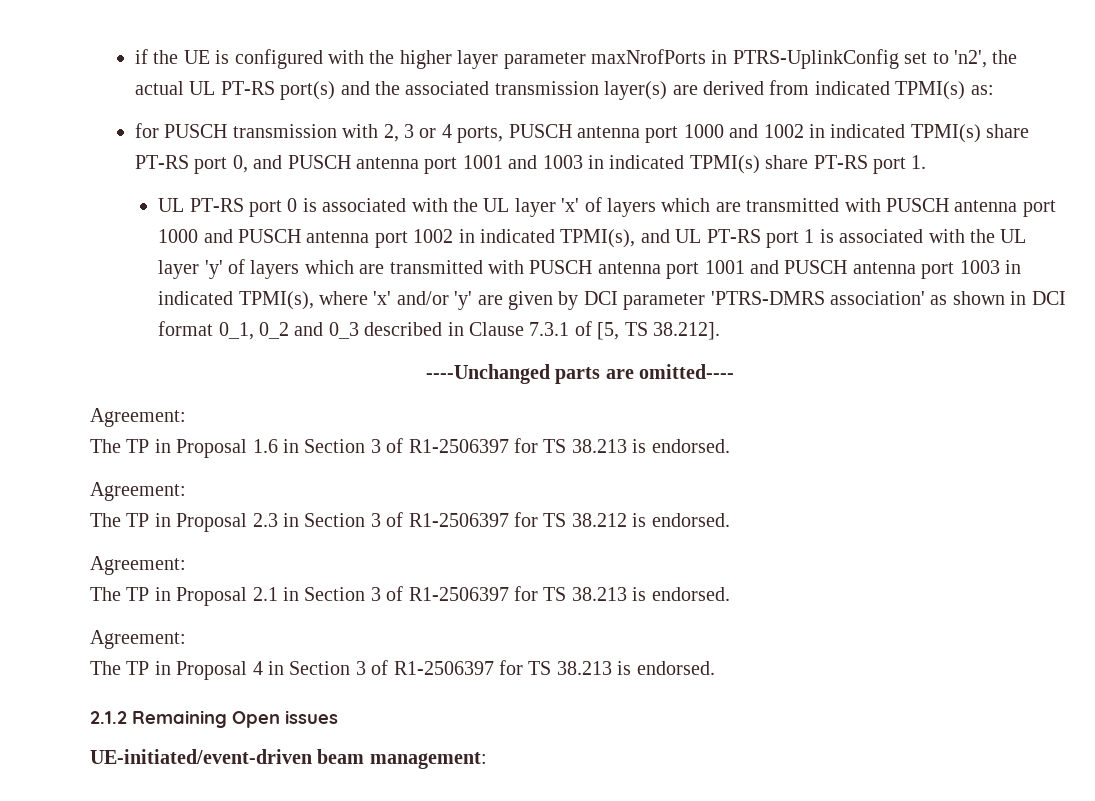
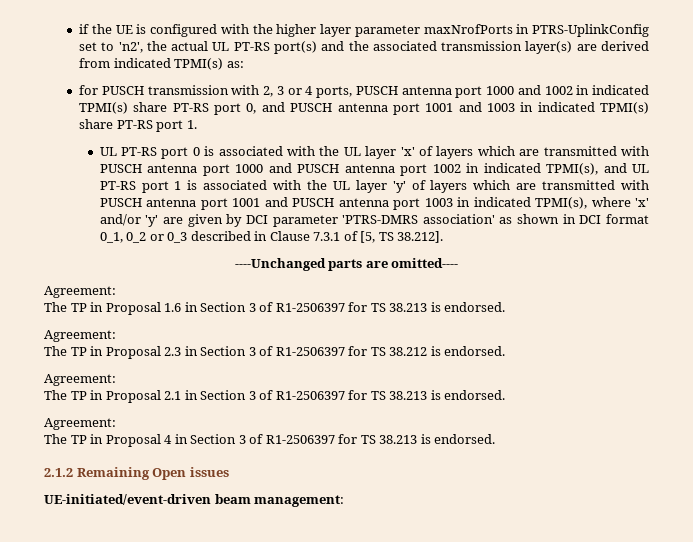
- UL PT-RS port 0 is associated with the UL layer 'x' of layers which are transmitted with PUSCH antenna port 1000 and PUSCH antenna port 1002 in indicated TPMI(s), and UL PT-RS port 1 is associated with the UL layer 'y' of layers which are transmitted with PUSCH antenna port 1001 and PUSCH antenna port 1003 in indicated TPMI(s), where 'x' and/or 'y' are given by DCI parameter 'PTRS-DMRS association' as shown in DCI format 0_1, 0_2 and 0_3 described in Clause 7.3.1 of [5, TS 38.212].
+ UL PT-RS port 0 is associated with the UL layer 'x' of layers which are transmitted with PUSCH antenna port 1000 and PUSCH antenna port 1002 in indicated TPMI(s), and UL PT-RS port 1 is associated with the UL layer 'y' of layers which are transmitted with PUSCH antenna port 1001 and PUSCH antenna port 1003 in indicated TPMI(s), where 'x' and/or 'y' are given by DCI parameter 'PTRS-DMRS association' as shown in DCI format 0_1, 0_2 or 0_3 described in Clause 7.3.1 of [5, TS 38.212].

